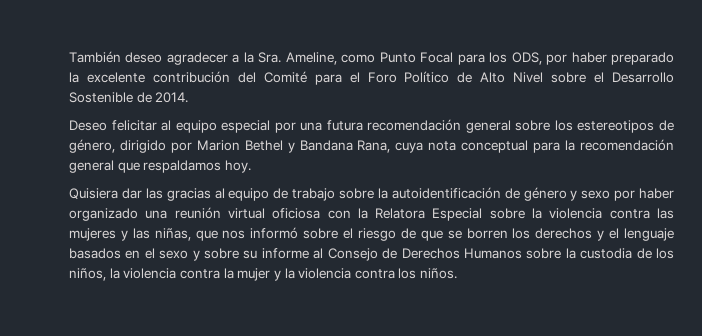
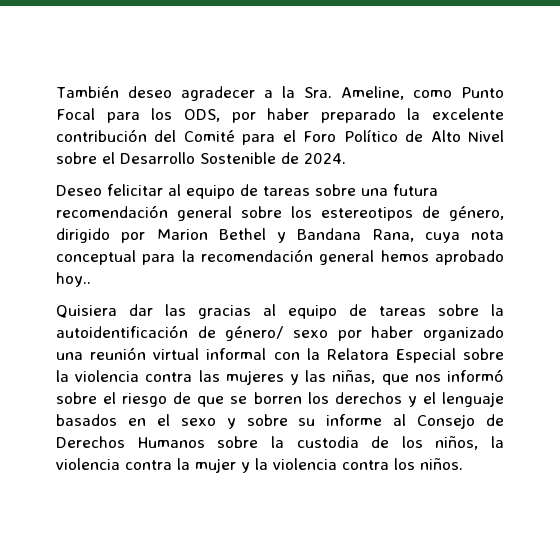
- También deseo agradecer a la Sra. Ameline, como Punto Focal para los ODS, por haber preparado la excelente contribución del Comité para el Foro Político de Alto Nivel sobre el Desarrollo Sostenible de 2014.
+ También deseo agradecer a la Sra. Ameline, como Punto Focal para los ODS, por haber preparado la excelente contribución del Comité para el Foro Político de Alto Nivel sobre el Desarrollo Sostenible de 2024.
- Deseo felicitar al equipo especial por una futura recomendación general sobre los estereotipos de género, dirigido por Marion Bethel y Bandana Rana, cuya nota conceptual para la recomendación general que respaldamos hoy.
+ Deseo felicitar al equipo de tareas sobre una futura recomendación general sobre los estereotipos de género, dirigido por Marion Bethel y Bandana Rana, cuya nota conceptual para la recomendación general hemos aprobado hoy..
- Quisiera dar las gracias al equipo de trabajo sobre la autoidentificación de género y sexo por haber organizado una reunión virtual oficiosa con la Relatora Especial sobre la violencia contra las mujeres y las niñas, que nos informó sobre el riesgo de que se borren los derechos y el lenguaje basados en el sexo y sobre su informe al Consejo de Derechos Humanos sobre la custodia de los niños, la violencia contra la mujer y la violencia contra los niños.
+ Quisiera dar las gracias al equipo de tareas sobre la autoidentificación de género/ sexo por haber organizado una reunión virtual informal con la Relatora Especial sobre la violencia contra las mujeres y las niñas, que nos informó sobre el riesgo de que se borren los derechos y el lenguaje basados en el sexo y sobre su informe al Consejo de Derechos Humanos sobre la custodia de los niños, la violencia contra la mujer y la violencia contra los niños.

